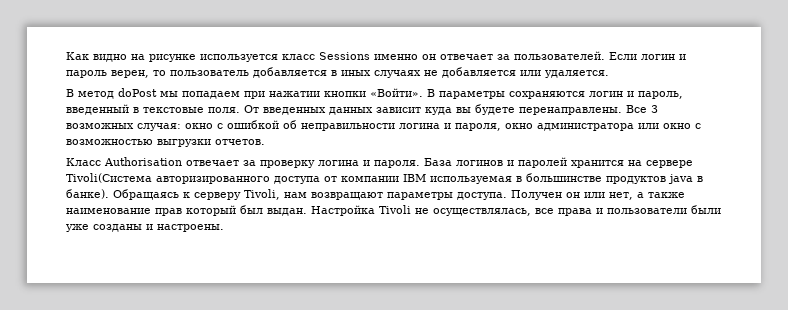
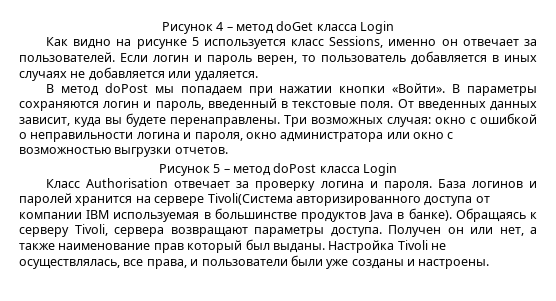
+ Рисунок 4 – метод doGet класса Login
- Как видно на рисунке используется класс Sessions именно он отвечает за пользователей.
+ Как видно на рисунке 5 используется класс Sessions, именно он отвечает за пользователей.
- От введенных данных зависит куда вы будете перенаправлены.
+ От введенных данных зависит, куда вы будете перенаправлены.
- Все 3 возможных случая: окно с ошибкой об неправильности логина и пароля, окно администратора или окно с возможностью выгрузки отчетов.
+ Три возможных случая: окно с ошибкой о неправильности логина и пароля, окно администратора или окно с возможностью выгрузки отчетов.
+ Рисунок 5 – метод doPost класса Login
- База логинов и паролей хранится на сервере Tivoli(Система авторизированного доступа от компании IBM используемая в большинстве продуктов java в банке).
+ База логинов и паролей хранится на сервере Tivoli(Система авторизированного доступа от компании IBM используемая в большинстве продуктов Java в банке).
- Обращаясь к серверу Tivoli, нам возвращают параметры доступа.
+ Обращаясь к серверу Tivoli, сервера возвращают параметры доступа.
- Получен он или нет, а также наименование прав который был выдан.
+ Получен он или нет, а также наименование прав который был выданы.
- Настройка Tivoli не осуществлялась, все права и пользователи были уже созданы и настроены.
+ Настройка Tivoli не осуществлялась, все права, и пользователи были уже созданы и настроены.

